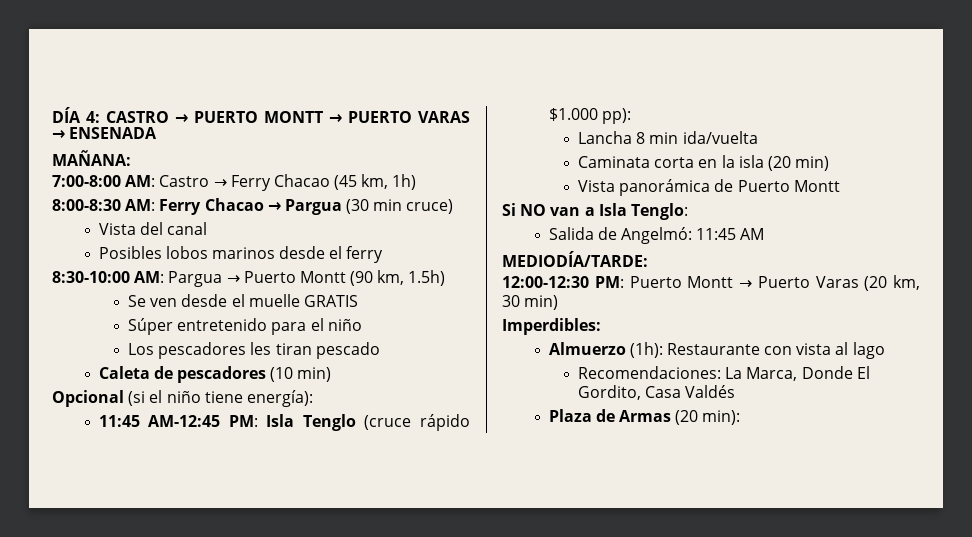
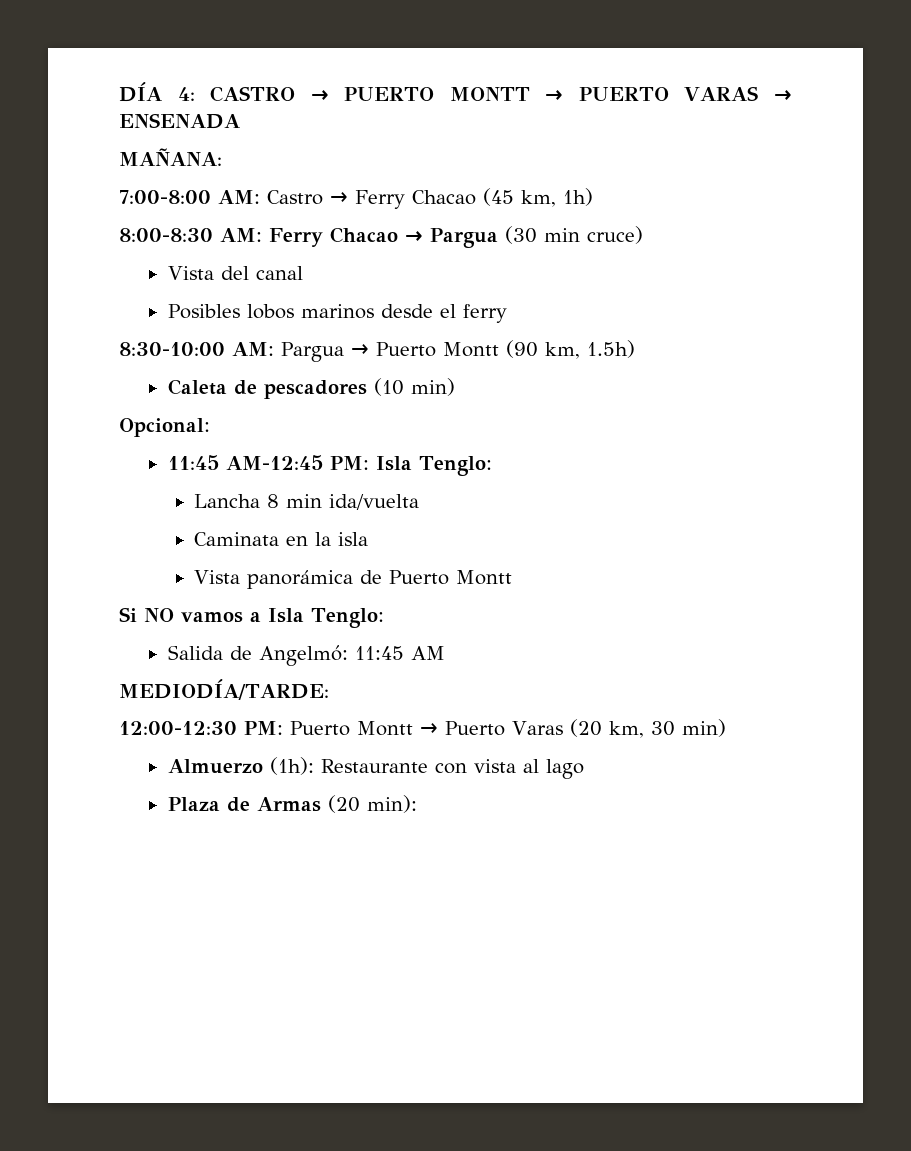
- Se ven desde el muelle GRATIS
- Súper entretenido para el niño
- Los pescadores les tiran pescado
- Opcional (si el niño tiene energía):
+ Opcional:
- 11:45 AM-12:45 PM: Isla Tenglo (cruce rápido $1.000 pp):
+ 11:45 AM-12:45 PM: Isla Tenglo:
- Caminata corta en la isla (20 min)
+ Caminata en la isla
- Si NO van a Isla Tenglo:
+ Si NO vamos a Isla Tenglo:
- Imperdibles:
- Recomendaciones: La Marca, Donde El Gordito, Casa Valdés

